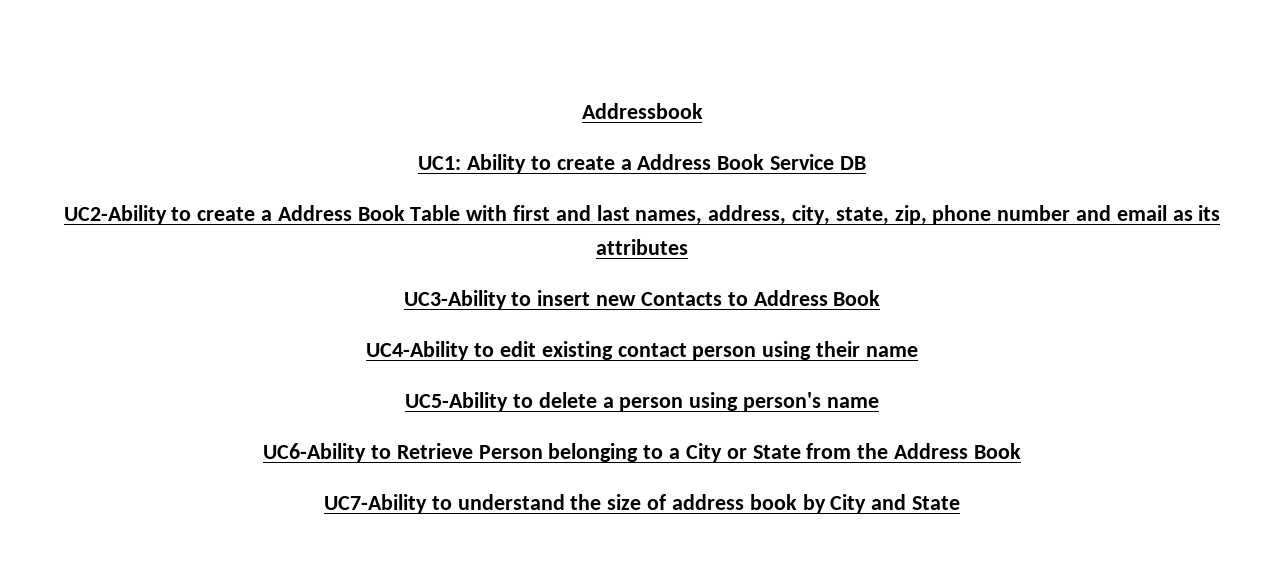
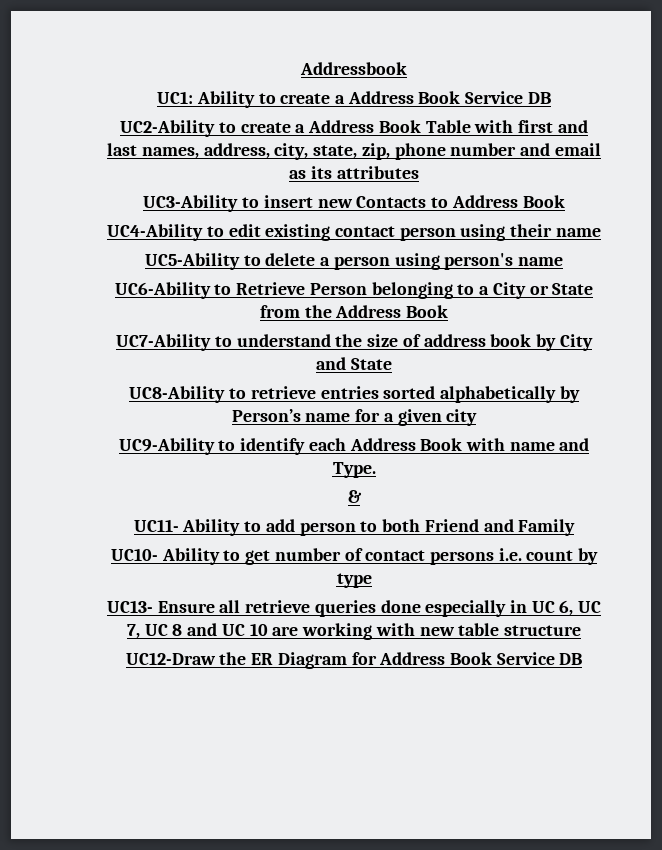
+ UC8-Ability to retrieve entries sorted alphabetically by Person’s name for a given city
+ UC9-Ability to identify each Address Book with name and Type.
+ &
+ UC11- Ability to add person to both Friend and Family
+ UC10- Ability to get number of contact persons i.e. count by type
+ UC13- Ensure all retrieve queries done especially in UC 6, UC 7, UC 8 and UC 10 are working with new table structure
+ UC12-Draw the ER Diagram for Address Book Service DB

